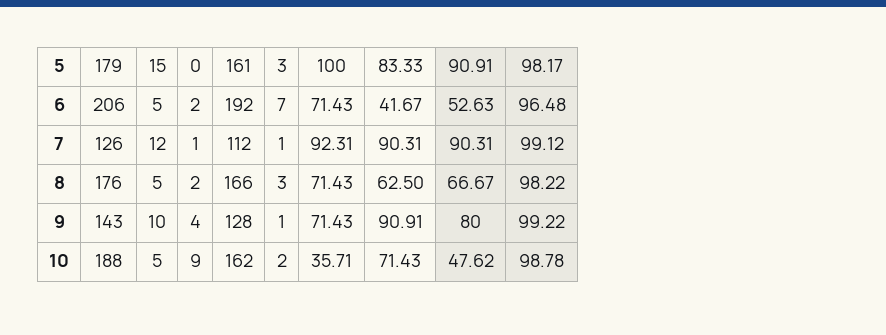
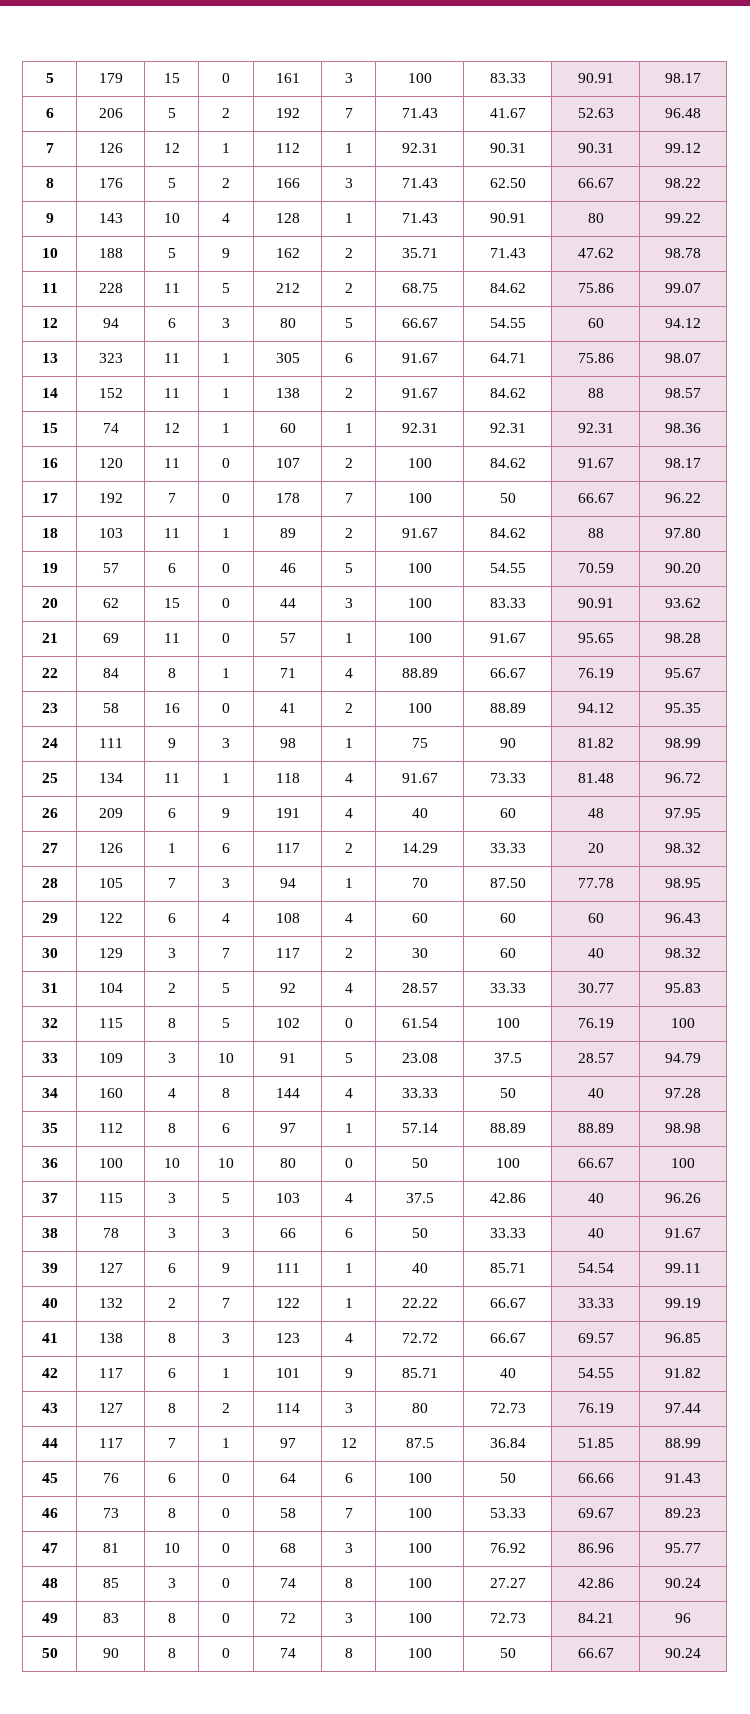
+ 11 | 228 | 11 | 5 | 212 | 2 | 68.75 | 84.62 | 75.86 | 99.07
+ 12 | 94 | 6 | 3 | 80 | 5 | 66.67 | 54.55 | 60 | 94.12
+ 13 | 323 | 11 | 1 | 305 | 6 | 91.67 | 64.71 | 75.86 | 98.07
+ 14 | 152 | 11 | 1 | 138 | 2 | 91.67 | 84.62 | 88 | 98.57
+ 15 | 74 | 12 | 1 | 60 | 1 | 92.31 | 92.31 | 92.31 | 98.36
+ 16 | 120 | 11 | 0 | 107 | 2 | 100 | 84.62 | 91.67 | 98.17
+ 17 | 192 | 7 | 0 | 178 | 7 | 100 | 50 | 66.67 | 96.22
+ 18 | 103 | 11 | 1 | 89 | 2 | 91.67 | 84.62 | 88 | 97.80
+ 19 | 57 | 6 | 0 | 46 | 5 | 100 | 54.55 | 70.59 | 90.20
+ 20 | 62 | 15 | 0 | 44 | 3 | 100 | 83.33 | 90.91 | 93.62
+ 21 | 69 | 11 | 0 | 57 | 1 | 100 | 91.67 | 95.65 | 98.28
+ 22 | 84 | 8 | 1 | 71 | 4 | 88.89 | 66.67 | 76.19 | 95.67
+ 23 | 58 | 16 | 0 | 41 | 2 | 100 | 88.89 | 94.12 | 95.35
+ 24 | 111 | 9 | 3 | 98 | 1 | 75 | 90 | 81.82 | 98.99
+ 25 | 134 | 11 | 1 | 118 | 4 | 91.67 | 73.33 | 81.48 | 96.72
+ 26 | 209 | 6 | 9 | 191 | 4 | 40 | 60 | 48 | 97.95
+ 27 | 126 | 1 | 6 | 117 | 2 | 14.29 | 33.33 | 20 | 98.32
+ 28 | 105 | 7 | 3 | 94 | 1 | 70 | 87.50 | 77.78 | 98.95
+ 29 | 122 | 6 | 4 | 108 | 4 | 60 | 60 | 60 | 96.43
+ 30 | 129 | 3 | 7 | 117 | 2 | 30 | 60 | 40 | 98.32
+ 31 | 104 | 2 | 5 | 92 | 4 | 28.57 | 33.33 | 30.77 | 95.83
+ 32 | 115 | 8 | 5 | 102 | 0 | 61.54 | 100 | 76.19 | 100
+ 33 | 109 | 3 | 10 | 91 | 5 | 23.08 | 37.5 | 28.57 | 94.79
+ 34 | 160 | 4 | 8 | 144 | 4 | 33.33 | 50 | 40 | 97.28
+ 35 | 112 | 8 | 6 | 97 | 1 | 57.14 | 88.89 | 88.89 | 98.98
+ 36 | 100 | 10 | 10 | 80 | 0 | 50 | 100 | 66.67 | 100
+ 37 | 115 | 3 | 5 | 103 | 4 | 37.5 | 42.86 | 40 | 96.26
+ 38 | 78 | 3 | 3 | 66 | 6 | 50 | 33.33 | 40 | 91.67
+ 39 | 127 | 6 | 9 | 111 | 1 | 40 | 85.71 | 54.54 | 99.11
+ 40 | 132 | 2 | 7 | 122 | 1 | 22.22 | 66.67 | 33.33 | 99.19
+ 41 | 138 | 8 | 3 | 123 | 4 | 72.72 | 66.67 | 69.57 | 96.85
+ 42 | 117 | 6 | 1 | 101 | 9 | 85.71 | 40 | 54.55 | 91.82
+ 43 | 127 | 8 | 2 | 114 | 3 | 80 | 72.73 | 76.19 | 97.44
+ 44 | 117 | 7 | 1 | 97 | 12 | 87.5 | 36.84 | 51.85 | 88.99
+ 45 | 76 | 6 | 0 | 64 | 6 | 100 | 50 | 66.66 | 91.43
+ 46 | 73 | 8 | 0 | 58 | 7 | 100 | 53.33 | 69.67 | 89.23
+ 47 | 81 | 10 | 0 | 68 | 3 | 100 | 76.92 | 86.96 | 95.77
+ 48 | 85 | 3 | 0 | 74 | 8 | 100 | 27.27 | 42.86 | 90.24
+ 49 | 83 | 8 | 0 | 72 | 3 | 100 | 72.73 | 84.21 | 96
+ 50 | 90 | 8 | 0 | 74 | 8 | 100 | 50 | 66.67 | 90.24

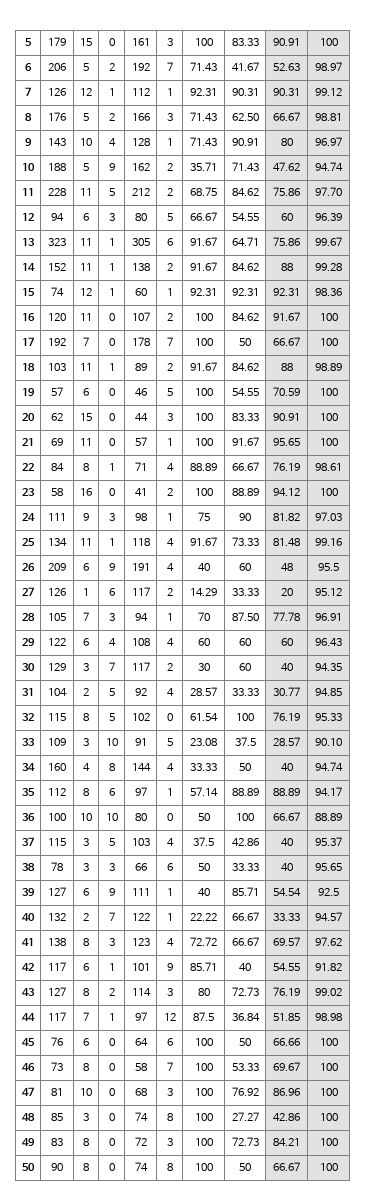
- 5 | 179 | 15 | 0 | 161 | 3 | 100 | 83.33 | 90.91 | 98.17
+ 5 | 179 | 15 | 0 | 161 | 3 | 100 | 83.33 | 90.91 | 100
- 6 | 206 | 5 | 2 | 192 | 7 | 71.43 | 41.67 | 52.63 | 96.48
+ 6 | 206 | 5 | 2 | 192 | 7 | 71.43 | 41.67 | 52.63 | 98.97
- 8 | 176 | 5 | 2 | 166 | 3 | 71.43 | 62.50 | 66.67 | 98.22
+ 8 | 176 | 5 | 2 | 166 | 3 | 71.43 | 62.50 | 66.67 | 98.81
- 9 | 143 | 10 | 4 | 128 | 1 | 71.43 | 90.91 | 80 | 99.22
+ 9 | 143 | 10 | 4 | 128 | 1 | 71.43 | 90.91 | 80 | 96.97
- 10 | 188 | 5 | 9 | 162 | 2 | 35.71 | 71.43 | 47.62 | 98.78
+ 10 | 188 | 5 | 9 | 162 | 2 | 35.71 | 71.43 | 47.62 | 94.74
- 11 | 228 | 11 | 5 | 212 | 2 | 68.75 | 84.62 | 75.86 | 99.07
+ 11 | 228 | 11 | 5 | 212 | 2 | 68.75 | 84.62 | 75.86 | 97.70
- 12 | 94 | 6 | 3 | 80 | 5 | 66.67 | 54.55 | 60 | 94.12
+ 12 | 94 | 6 | 3 | 80 | 5 | 66.67 | 54.55 | 60 | 96.39
- 13 | 323 | 11 | 1 | 305 | 6 | 91.67 | 64.71 | 75.86 | 98.07
+ 13 | 323 | 11 | 1 | 305 | 6 | 91.67 | 64.71 | 75.86 | 99.67
- 14 | 152 | 11 | 1 | 138 | 2 | 91.67 | 84.62 | 88 | 98.57
+ 14 | 152 | 11 | 1 | 138 | 2 | 91.67 | 84.62 | 88 | 99.28
- 16 | 120 | 11 | 0 | 107 | 2 | 100 | 84.62 | 91.67 | 98.17
+ 16 | 120 | 11 | 0 | 107 | 2 | 100 | 84.62 | 91.67 | 100
- 17 | 192 | 7 | 0 | 178 | 7 | 100 | 50 | 66.67 | 96.22
+ 17 | 192 | 7 | 0 | 178 | 7 | 100 | 50 | 66.67 | 100
- 18 | 103 | 11 | 1 | 89 | 2 | 91.67 | 84.62 | 88 | 97.80
+ 18 | 103 | 11 | 1 | 89 | 2 | 91.67 | 84.62 | 88 | 98.89
- 19 | 57 | 6 | 0 | 46 | 5 | 100 | 54.55 | 70.59 | 90.20
+ 19 | 57 | 6 | 0 | 46 | 5 | 100 | 54.55 | 70.59 | 100
- 20 | 62 | 15 | 0 | 44 | 3 | 100 | 83.33 | 90.91 | 93.62
+ 20 | 62 | 15 | 0 | 44 | 3 | 100 | 83.33 | 90.91 | 100
- 21 | 69 | 11 | 0 | 57 | 1 | 100 | 91.67 | 95.65 | 98.28
+ 21 | 69 | 11 | 0 | 57 | 1 | 100 | 91.67 | 95.65 | 100
- 22 | 84 | 8 | 1 | 71 | 4 | 88.89 | 66.67 | 76.19 | 95.67
+ 22 | 84 | 8 | 1 | 71 | 4 | 88.89 | 66.67 | 76.19 | 98.61
- 23 | 58 | 16 | 0 | 41 | 2 | 100 | 88.89 | 94.12 | 95.35
+ 23 | 58 | 16 | 0 | 41 | 2 | 100 | 88.89 | 94.12 | 100
- 24 | 111 | 9 | 3 | 98 | 1 | 75 | 90 | 81.82 | 98.99
+ 24 | 111 | 9 | 3 | 98 | 1 | 75 | 90 | 81.82 | 97.03
- 25 | 134 | 11 | 1 | 118 | 4 | 91.67 | 73.33 | 81.48 | 96.72
+ 25 | 134 | 11 | 1 | 118 | 4 | 91.67 | 73.33 | 81.48 | 99.16
- 26 | 209 | 6 | 9 | 191 | 4 | 40 | 60 | 48 | 97.95
+ 26 | 209 | 6 | 9 | 191 | 4 | 40 | 60 | 48 | 95.5
- 27 | 126 | 1 | 6 | 117 | 2 | 14.29 | 33.33 | 20 | 98.32
+ 27 | 126 | 1 | 6 | 117 | 2 | 14.29 | 33.33 | 20 | 95.12
- 28 | 105 | 7 | 3 | 94 | 1 | 70 | 87.50 | 77.78 | 98.95
+ 28 | 105 | 7 | 3 | 94 | 1 | 70 | 87.50 | 77.78 | 96.91
- 30 | 129 | 3 | 7 | 117 | 2 | 30 | 60 | 40 | 98.32
+ 30 | 129 | 3 | 7 | 117 | 2 | 30 | 60 | 40 | 94.35
- 31 | 104 | 2 | 5 | 92 | 4 | 28.57 | 33.33 | 30.77 | 95.83
+ 31 | 104 | 2 | 5 | 92 | 4 | 28.57 | 33.33 | 30.77 | 94.85
- 32 | 115 | 8 | 5 | 102 | 0 | 61.54 | 100 | 76.19 | 100
+ 32 | 115 | 8 | 5 | 102 | 0 | 61.54 | 100 | 76.19 | 95.33
- 33 | 109 | 3 | 10 | 91 | 5 | 23.08 | 37.5 | 28.57 | 94.79
+ 33 | 109 | 3 | 10 | 91 | 5 | 23.08 | 37.5 | 28.57 | 90.10
- 34 | 160 | 4 | 8 | 144 | 4 | 33.33 | 50 | 40 | 97.28
+ 34 | 160 | 4 | 8 | 144 | 4 | 33.33 | 50 | 40 | 94.74
- 35 | 112 | 8 | 6 | 97 | 1 | 57.14 | 88.89 | 88.89 | 98.98
+ 35 | 112 | 8 | 6 | 97 | 1 | 57.14 | 88.89 | 88.89 | 94.17
- 36 | 100 | 10 | 10 | 80 | 0 | 50 | 100 | 66.67 | 100
+ 36 | 100 | 10 | 10 | 80 | 0 | 50 | 100 | 66.67 | 88.89
- 37 | 115 | 3 | 5 | 103 | 4 | 37.5 | 42.86 | 40 | 96.26
+ 37 | 115 | 3 | 5 | 103 | 4 | 37.5 | 42.86 | 40 | 95.37
- 38 | 78 | 3 | 3 | 66 | 6 | 50 | 33.33 | 40 | 91.67
+ 38 | 78 | 3 | 3 | 66 | 6 | 50 | 33.33 | 40 | 95.65
- 39 | 127 | 6 | 9 | 111 | 1 | 40 | 85.71 | 54.54 | 99.11
+ 39 | 127 | 6 | 9 | 111 | 1 | 40 | 85.71 | 54.54 | 92.5
- 40 | 132 | 2 | 7 | 122 | 1 | 22.22 | 66.67 | 33.33 | 99.19
+ 40 | 132 | 2 | 7 | 122 | 1 | 22.22 | 66.67 | 33.33 | 94.57
- 41 | 138 | 8 | 3 | 123 | 4 | 72.72 | 66.67 | 69.57 | 96.85
+ 41 | 138 | 8 | 3 | 123 | 4 | 72.72 | 66.67 | 69.57 | 97.62
- 43 | 127 | 8 | 2 | 114 | 3 | 80 | 72.73 | 76.19 | 97.44
+ 43 | 127 | 8 | 2 | 114 | 3 | 80 | 72.73 | 76.19 | 99.02
- 44 | 117 | 7 | 1 | 97 | 12 | 87.5 | 36.84 | 51.85 | 88.99
+ 44 | 117 | 7 | 1 | 97 | 12 | 87.5 | 36.84 | 51.85 | 98.98
- 45 | 76 | 6 | 0 | 64 | 6 | 100 | 50 | 66.66 | 91.43
+ 45 | 76 | 6 | 0 | 64 | 6 | 100 | 50 | 66.66 | 100
- 46 | 73 | 8 | 0 | 58 | 7 | 100 | 53.33 | 69.67 | 89.23
+ 46 | 73 | 8 | 0 | 58 | 7 | 100 | 53.33 | 69.67 | 100
- 47 | 81 | 10 | 0 | 68 | 3 | 100 | 76.92 | 86.96 | 95.77
+ 47 | 81 | 10 | 0 | 68 | 3 | 100 | 76.92 | 86.96 | 100
- 48 | 85 | 3 | 0 | 74 | 8 | 100 | 27.27 | 42.86 | 90.24
+ 48 | 85 | 3 | 0 | 74 | 8 | 100 | 27.27 | 42.86 | 100
- 49 | 83 | 8 | 0 | 72 | 3 | 100 | 72.73 | 84.21 | 96
+ 49 | 83 | 8 | 0 | 72 | 3 | 100 | 72.73 | 84.21 | 100
- 50 | 90 | 8 | 0 | 74 | 8 | 100 | 50 | 66.67 | 90.24
+ 50 | 90 | 8 | 0 | 74 | 8 | 100 | 50 | 66.67 | 100

